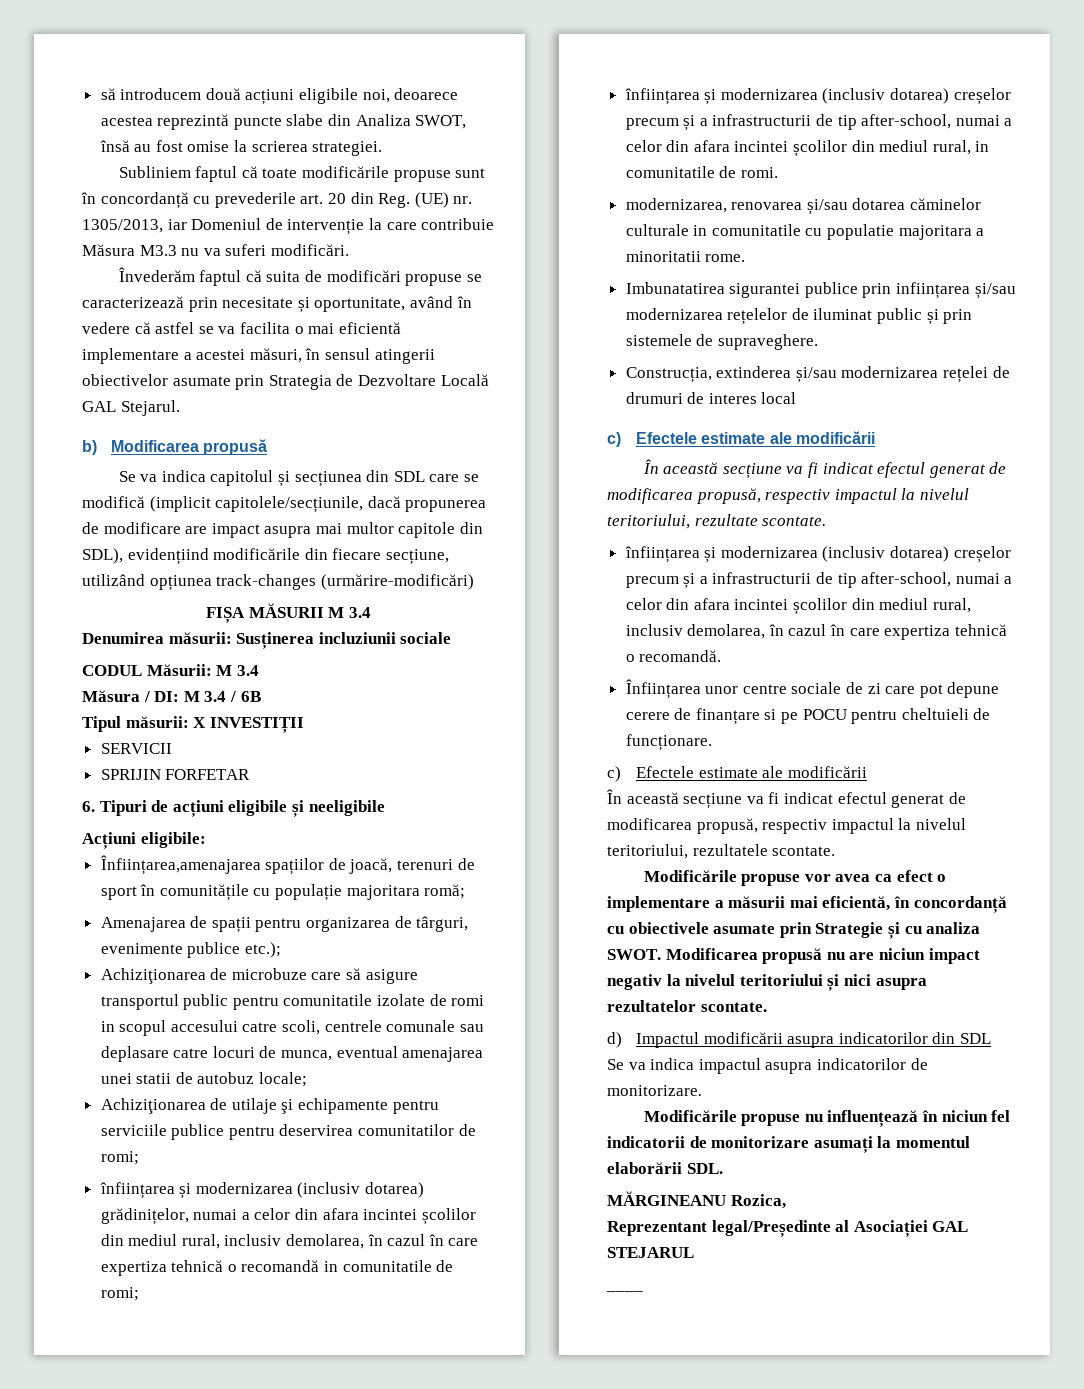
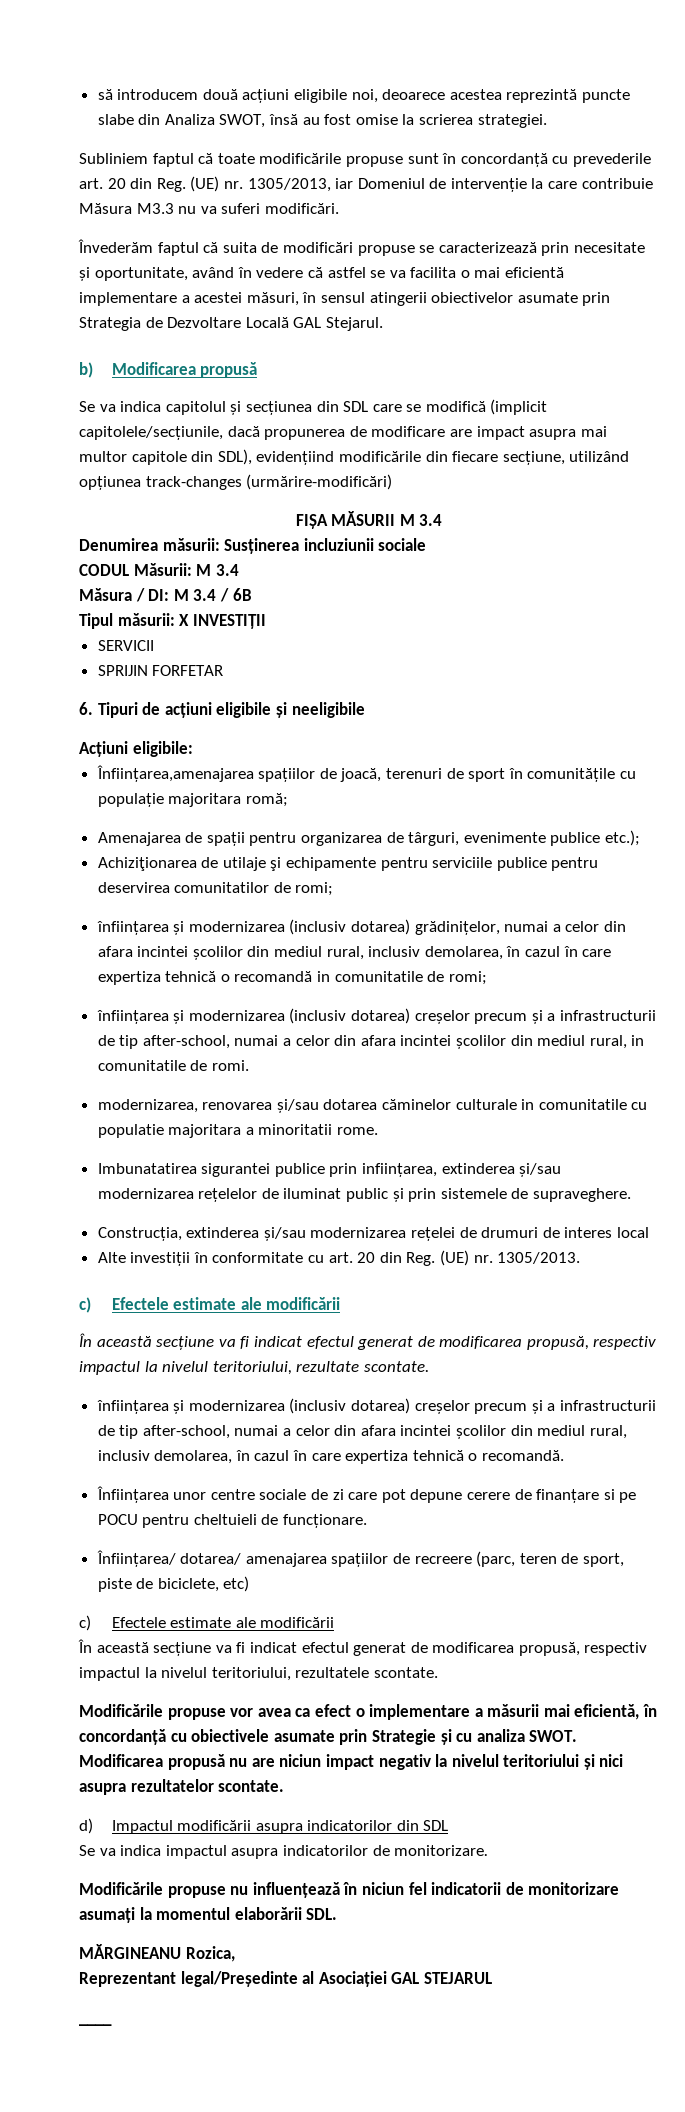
- Achiziţionarea de microbuze care să asigure transportul public pentru comunitatile izolate de romi in scopul accesului catre scoli, centrele comunale sau deplasare catre locuri de munca, eventual amenajarea unei statii de autobuz locale;
- Imbunatatirea sigurantei publice prin inființarea și/sau modernizarea rețelelor de iluminat public și prin sistemele de supraveghere.
+ Imbunatatirea sigurantei publice prin inființarea, extinderea și/sau modernizarea rețelelor de iluminat public și prin sistemele de supraveghere.
+ Alte investiții în conformitate cu art. 20 din Reg. (UE) nr. 1305/2013.
+ Înființarea/ dotarea/ amenajarea spațiilor de recreere (parc, teren de sport, piste de biciclete, etc)

